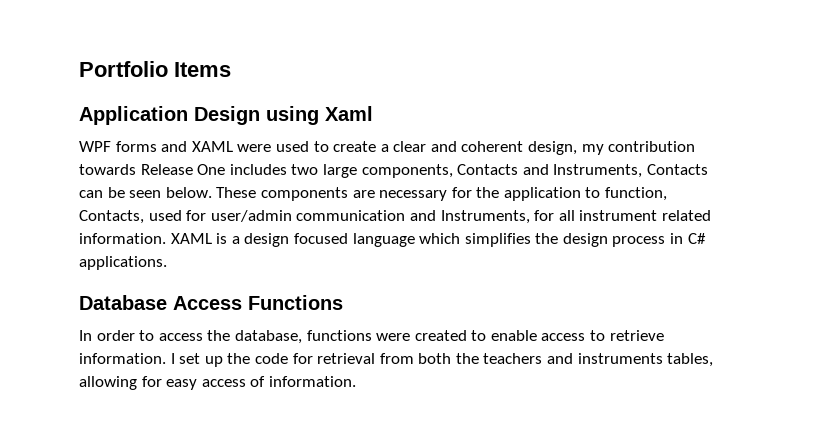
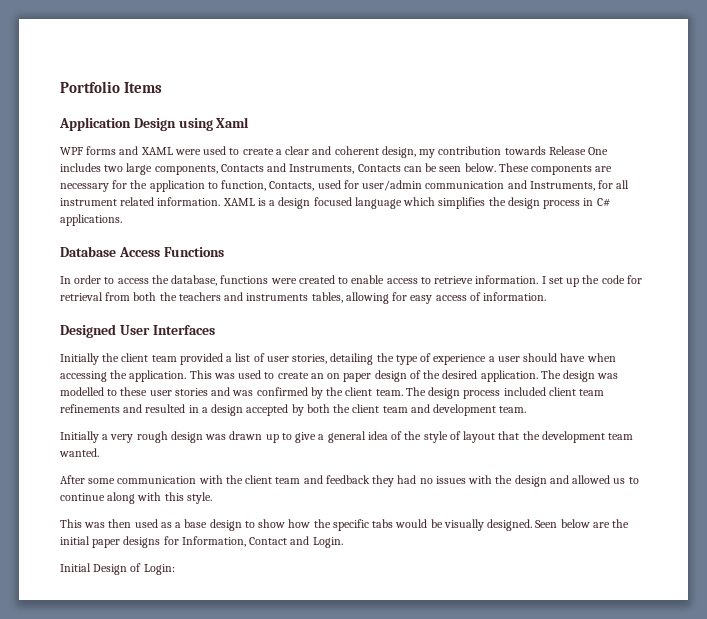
+ Designed User Interfaces
+ Initially the client team provided a list of user stories, detailing the type of experience a user should have when accessing the application. This was used to create an on paper design of the desired application. The design was modelled to these user stories and was confirmed by the client team. The design process included client team refinements and resulted in a design accepted by both the client team and development team.
+ Initially a very rough design was drawn up to give a general idea of the style of layout that the development team wanted.
+ After some communication with the client team and feedback they had no issues with the design and allowed us to continue along with this style.
+ This was then used as a base design to show how the specific tabs would be visually designed. Seen below are the initial paper designs for Information, Contact and Login.
+ Initial Design of Login:

